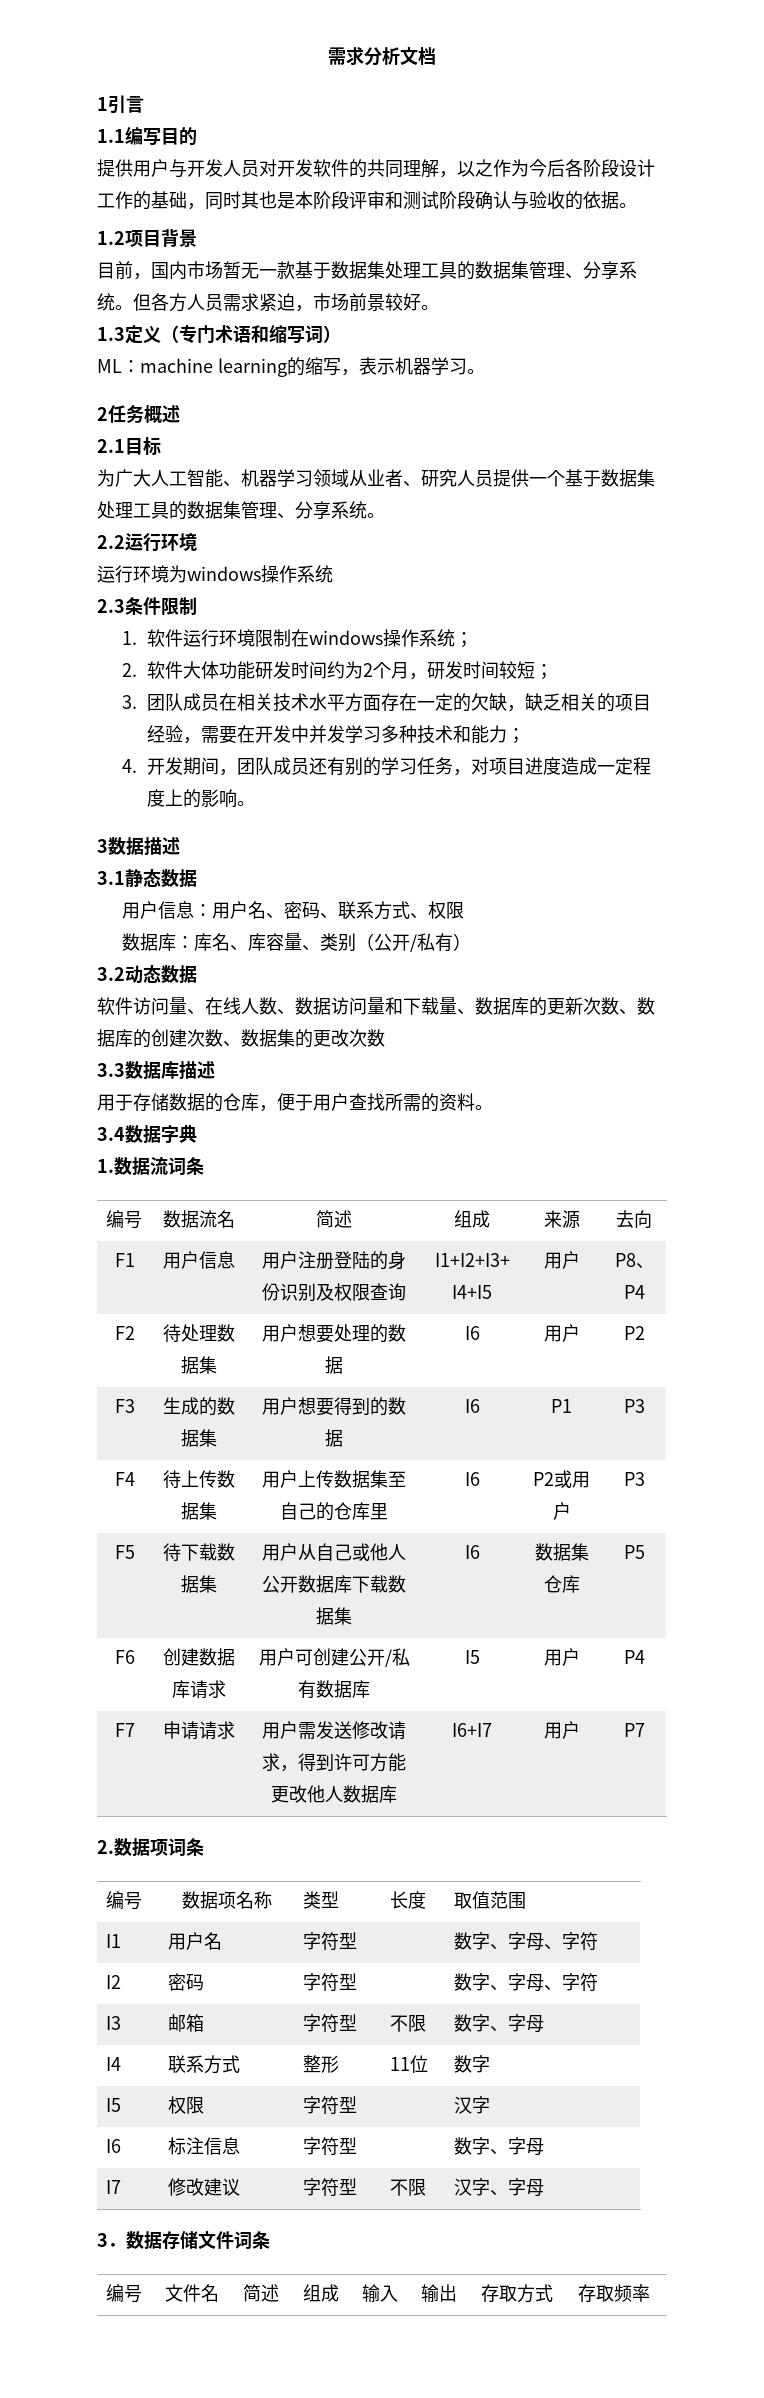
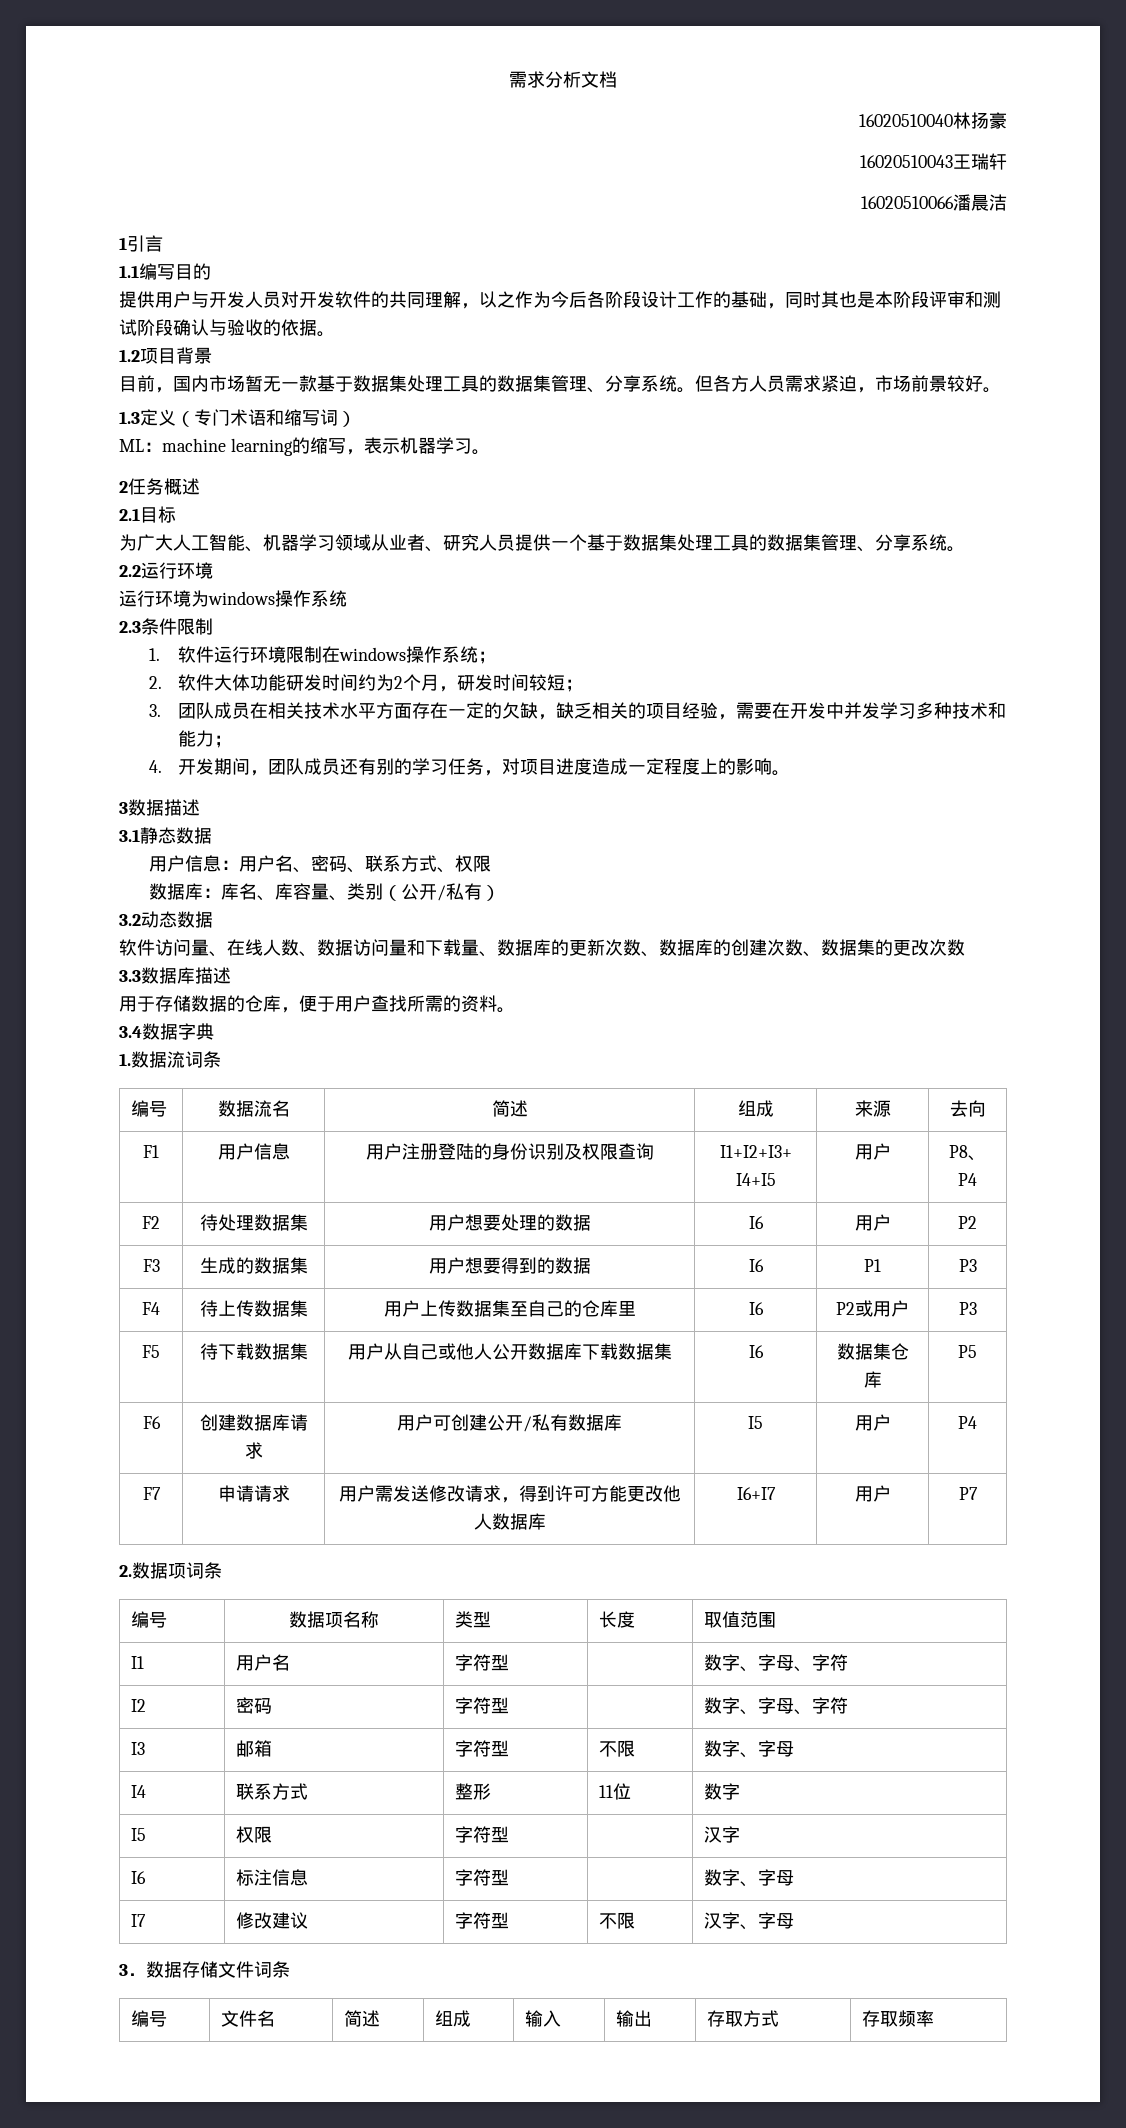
+ 16020510040林扬豪
+ 16020510043王瑞轩
+ 16020510066潘晨洁

